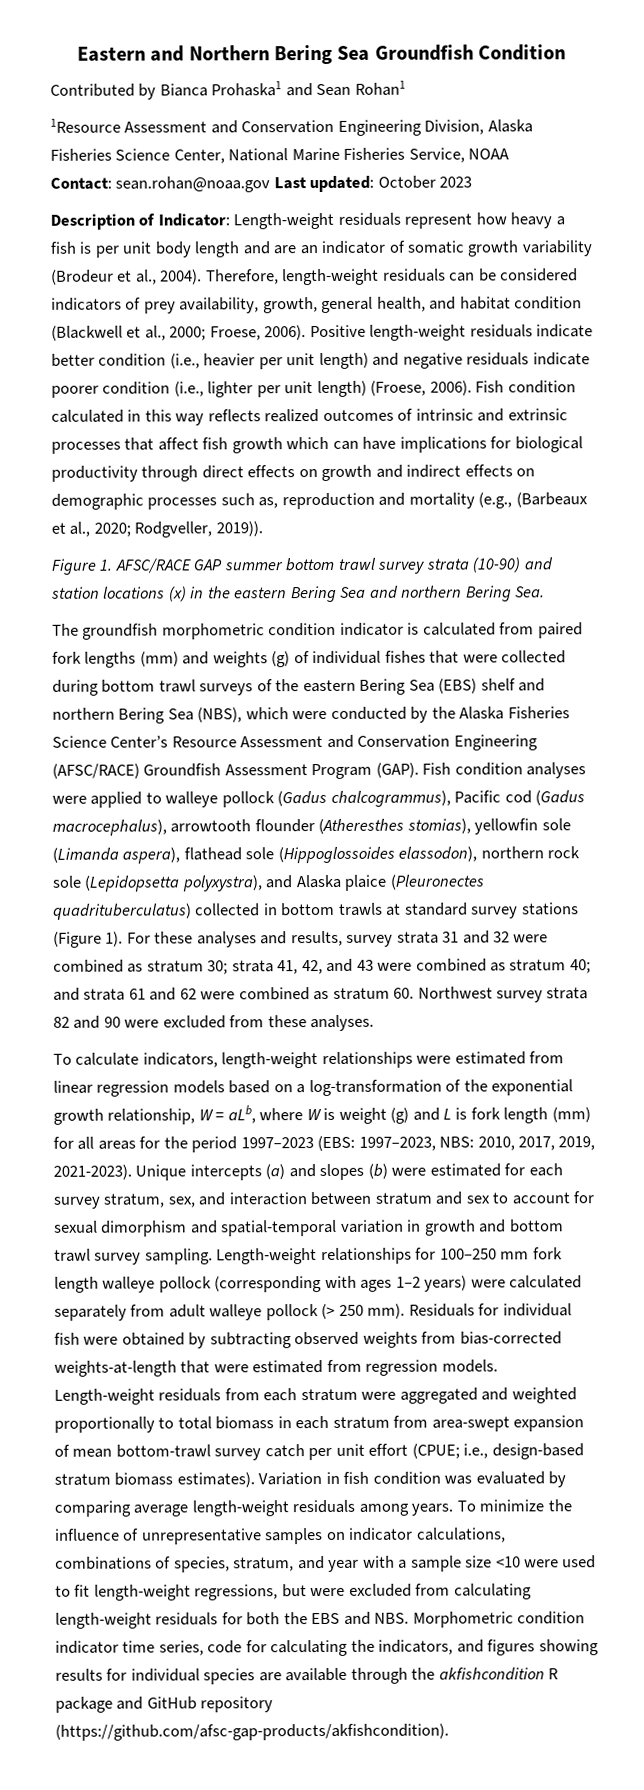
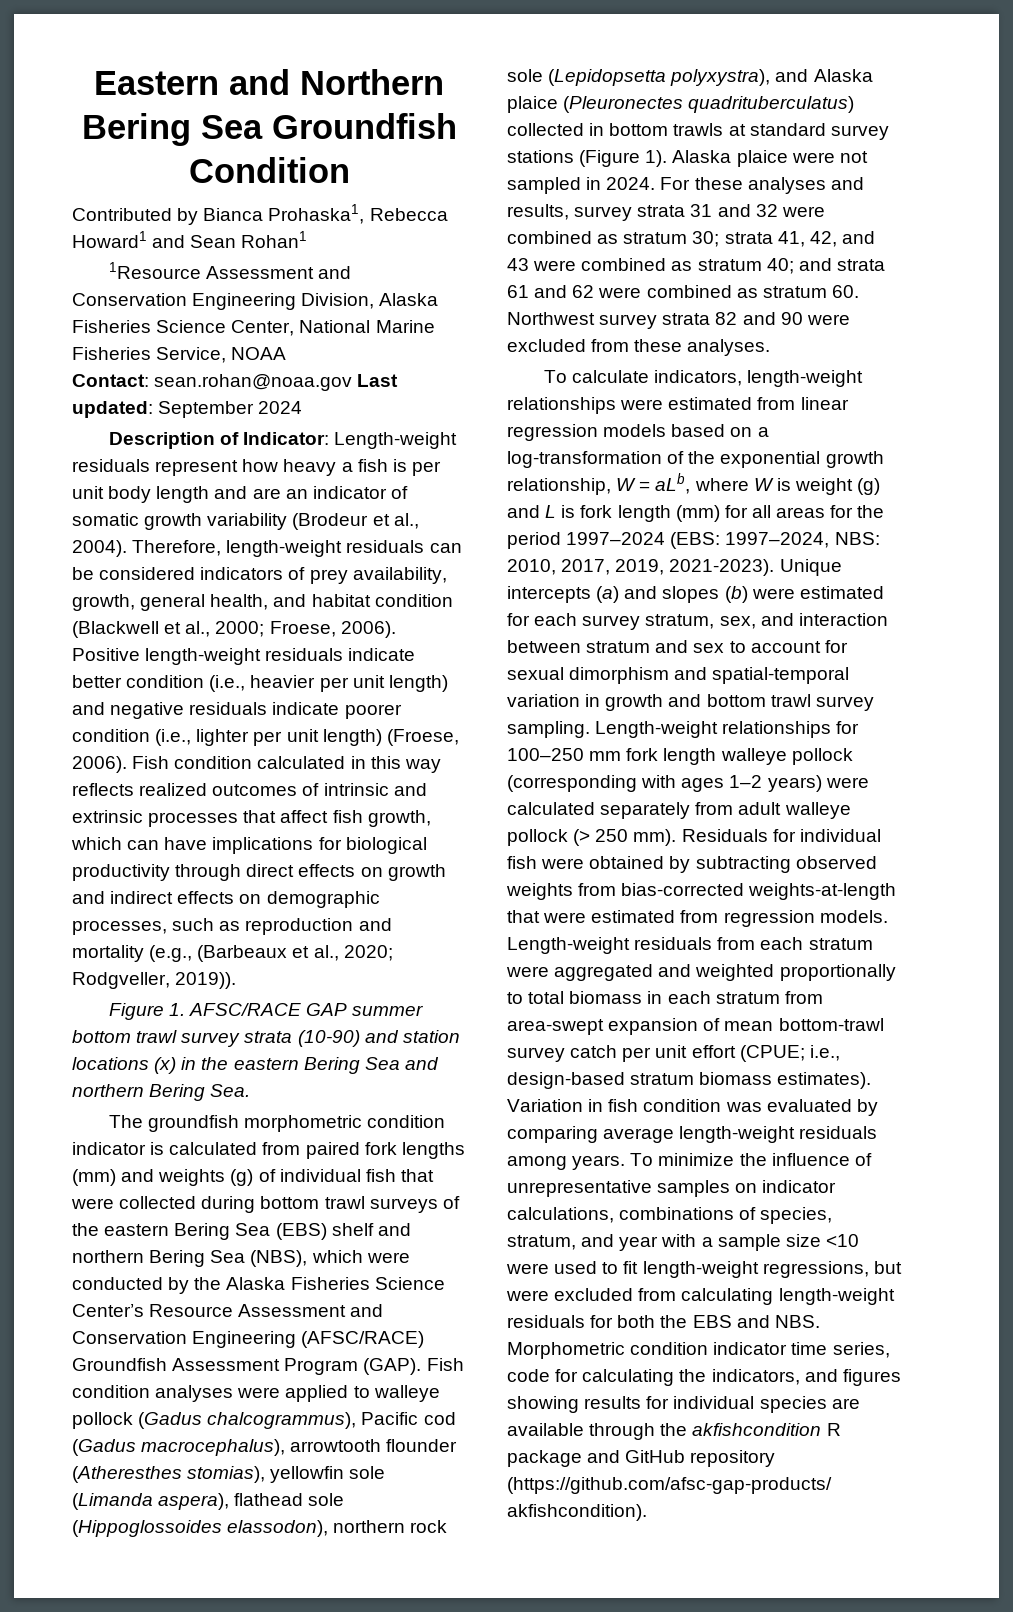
- Contributed by Bianca Prohaska1 and Sean Rohan1
+ Contributed by Bianca Prohaska1, Rebecca Howard1 and Sean Rohan1
- Contact: sean.rohan@noaa.gov Last updated: October 2023
+ Contact: sean.rohan@noaa.gov Last updated: September 2024
- Fish condition calculated in this way reflects realized outcomes of intrinsic and extrinsic processes that affect fish growth which can have implications for biological productivity through direct effects on growth and indirect effects on demographic processes such as, reproduction and mortality (e.g., (Barbeaux et al., 2020; Rodgveller, 2019)).
+ Fish condition calculated in this way reflects realized outcomes of intrinsic and extrinsic processes that affect fish growth, which can have implications for biological productivity through direct effects on growth and indirect effects on demographic processes, such as reproduction and mortality (e.g., (Barbeaux et al., 2020; Rodgveller, 2019)).
- The groundfish morphometric condition indicator is calculated from paired fork lengths (mm) and weights (g) of individual fishes that were collected during bottom trawl surveys of the eastern Bering Sea (EBS) shelf and northern Bering Sea (NBS), which were conducted by the Alaska Fisheries Science Center’s Resource Assessment and Conservation Engineering (AFSC/RACE) Groundfish Assessment Program (GAP).
+ The groundfish morphometric condition indicator is calculated from paired fork lengths (mm) and weights (g) of individual fish that were collected during bottom trawl surveys of the eastern Bering Sea (EBS) shelf and northern Bering Sea (NBS), which were conducted by the Alaska Fisheries Science Center’s Resource Assessment and Conservation Engineering (AFSC/RACE) Groundfish Assessment Program (GAP).
+ Alaska plaice were not sampled in 2024.
- To calculate indicators, length-weight relationships were estimated from linear regression models based on a log-transformation of the exponential growth relationship, W = aLb, where W is weight (g) and L is fork length (mm) for all areas for the period 1997–2023 (EBS: 1997–2023, NBS: 2010, 2017, 2019, 2021-2023).
+ To calculate indicators, length-weight relationships were estimated from linear regression models based on a log-transformation of the exponential growth relationship, W = aLb, where W is weight (g) and L is fork length (mm) for all areas for the period 1997–2024 (EBS: 1997–2024, NBS: 2010, 2017, 2019, 2021-2023).

